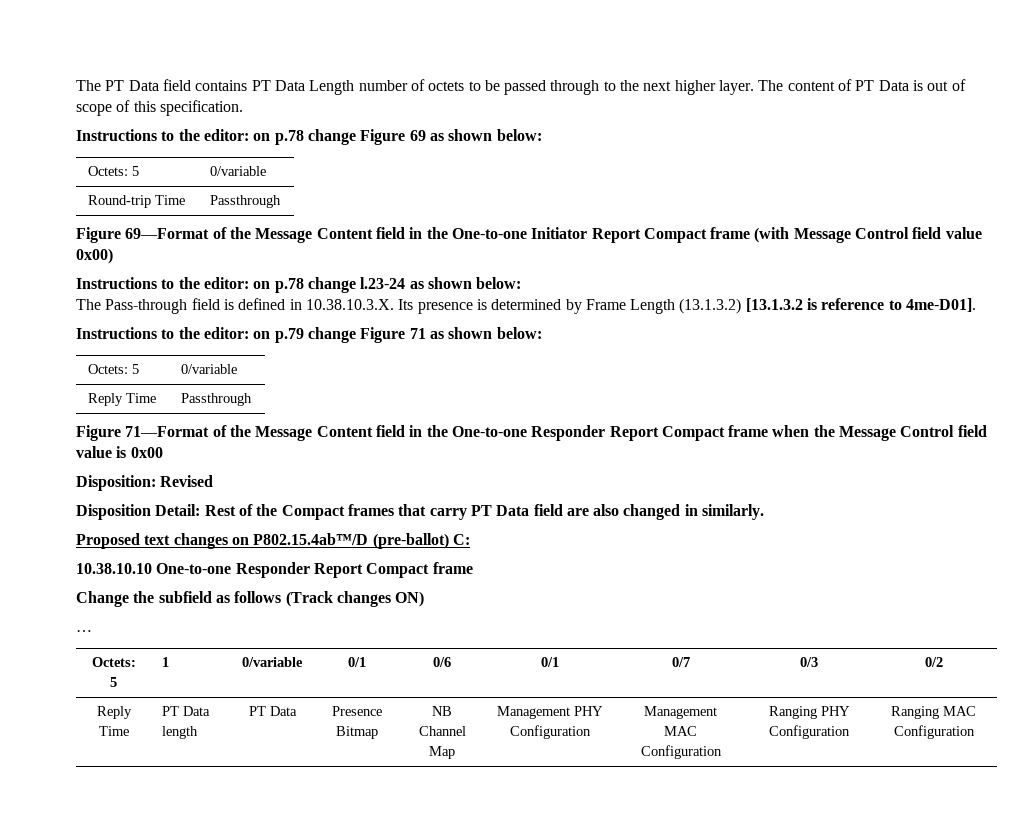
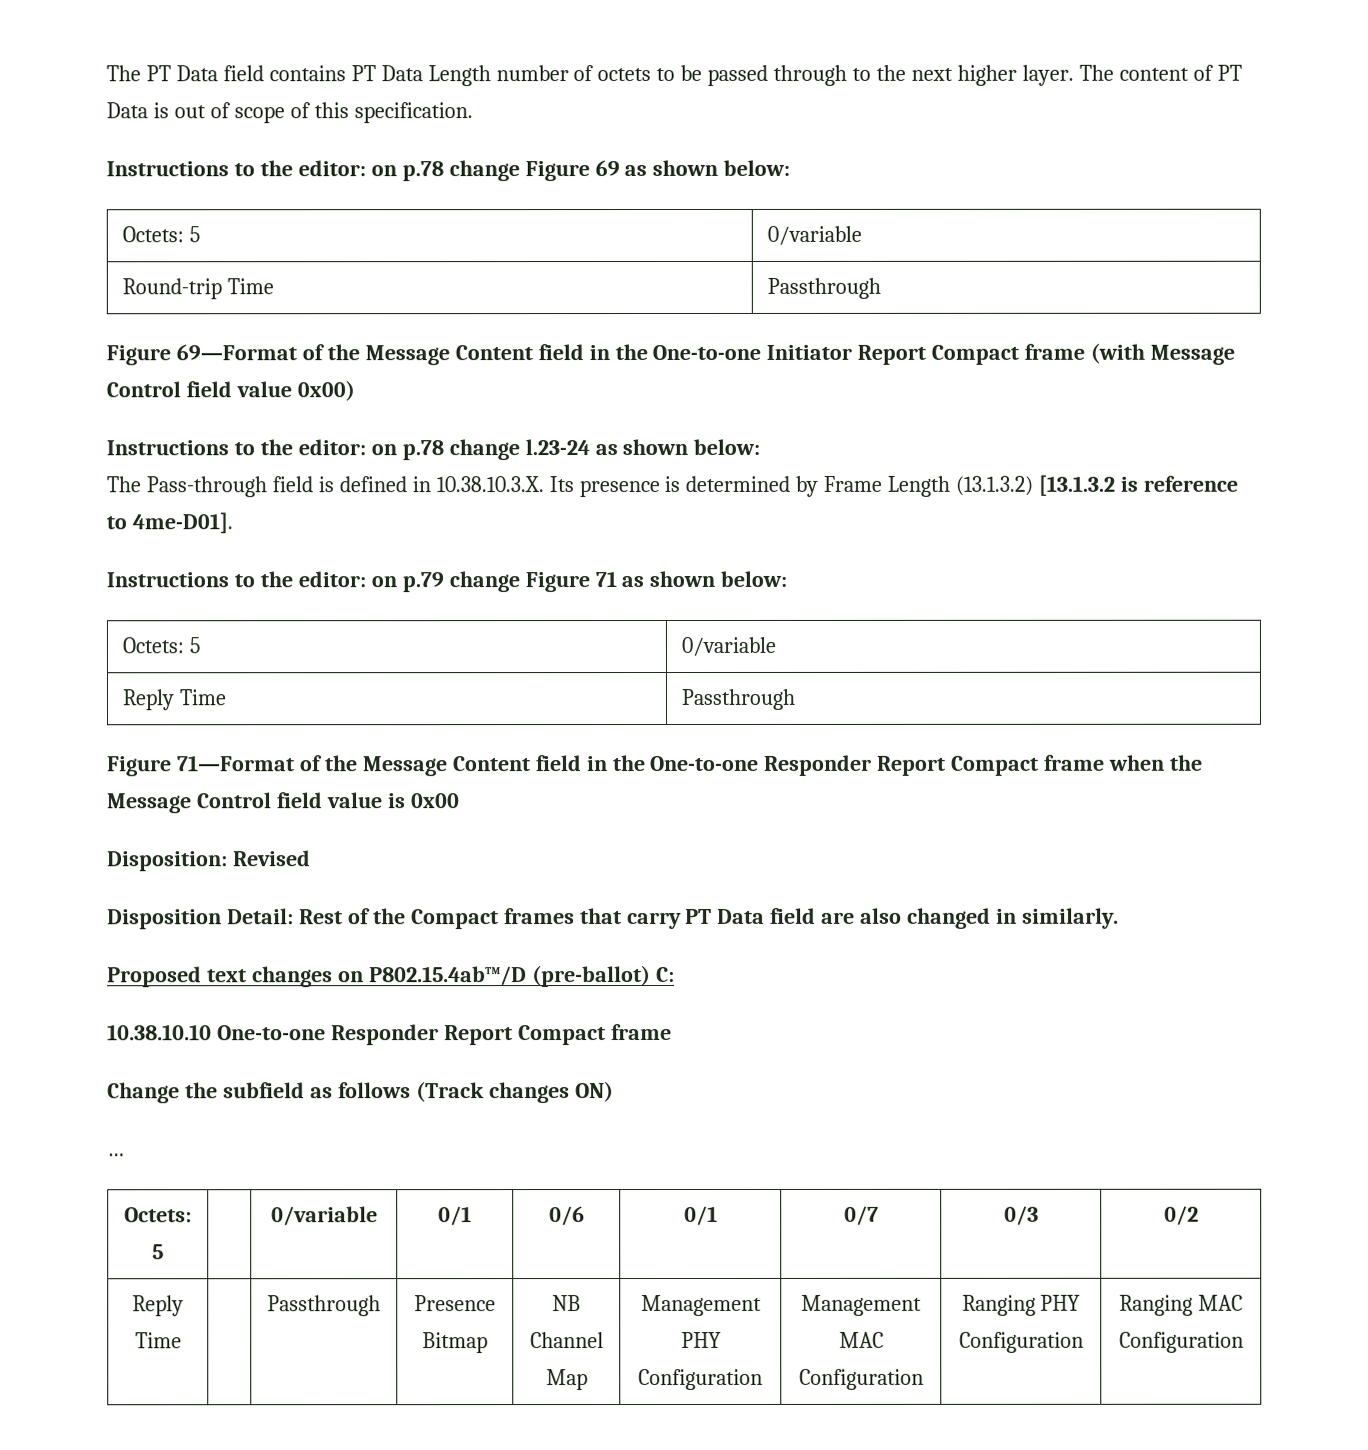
- Octets: 5 | 1 | 0/variable | 0/1 | 0/6 | 0/1 | 0/7 | 0/3 | 0/2
+ Octets: 5 | | 0/variable | 0/1 | 0/6 | 0/1 | 0/7 | 0/3 | 0/2
- Reply Time | PT Data length | PT Data | Presence Bitmap | NB Channel Map | Management PHY Configuration | Management MAC Configuration | Ranging PHY Configuration | Ranging MAC Configuration
+ Reply Time | | Passthrough | Presence Bitmap | NB Channel Map | Management PHY Configuration | Management MAC Configuration | Ranging PHY Configuration | Ranging MAC Configuration

